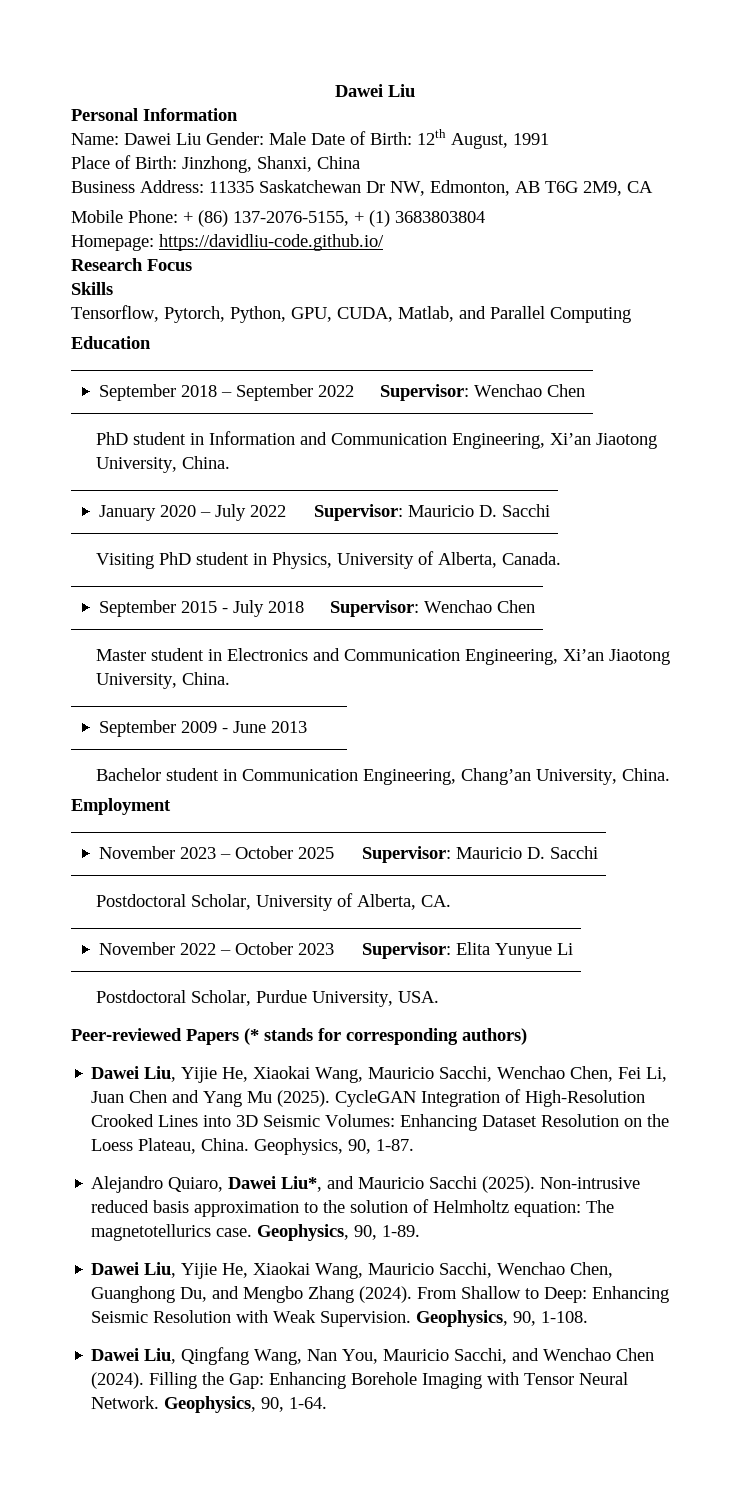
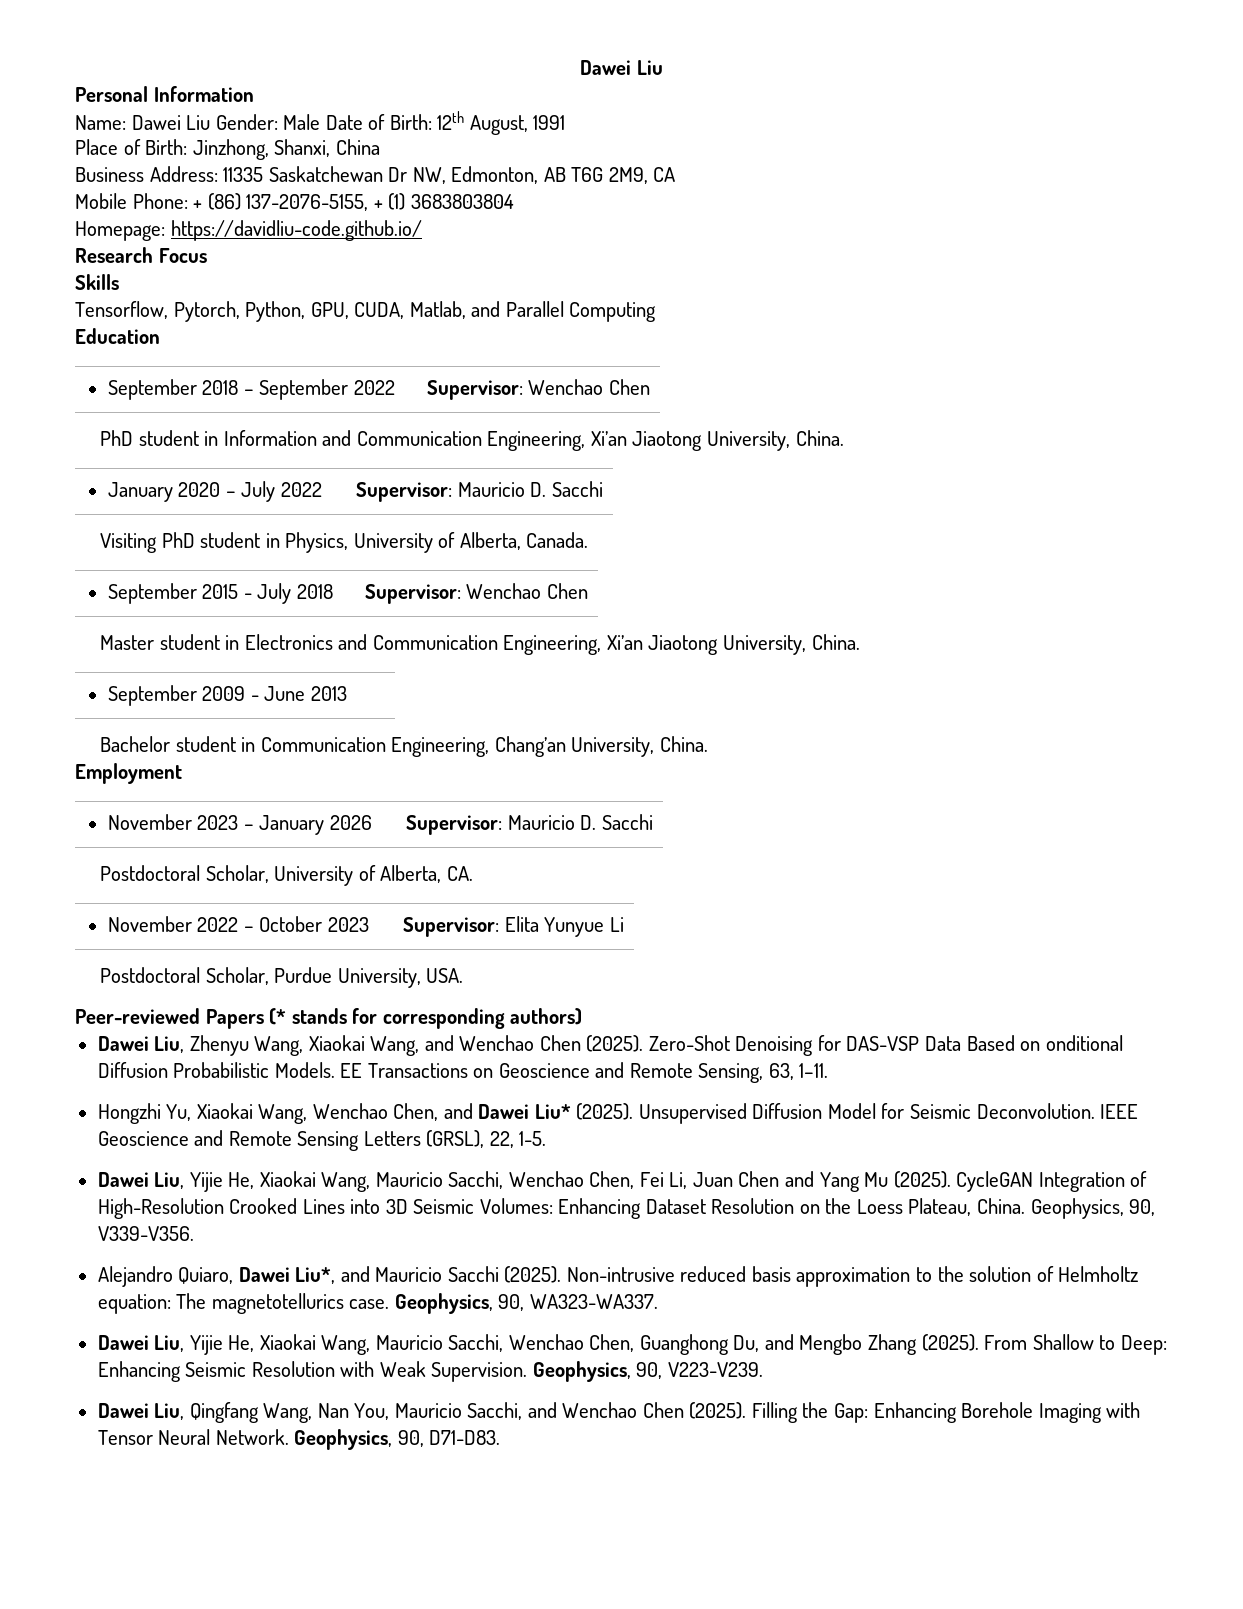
- November 2023 – October 2025 | Supervisor: Mauricio D. Sacchi
+ November 2023 – January 2026 | Supervisor: Mauricio D. Sacchi
+ Dawei Liu, Zhenyu Wang, Xiaokai Wang, and Wenchao Chen (2025). Zero-Shot Denoising for DAS-VSP Data Based on onditional Diffusion Probabilistic Models. EE Transactions on Geoscience and Remote Sensing, 63, 1–11.
+ Hongzhi Yu, Xiaokai Wang, Wenchao Chen, and Dawei Liu* (2025). Unsupervised Diffusion Model for Seismic Deconvolution. IEEE Geoscience and Remote Sensing Letters (GRSL), 22, 1-5.
- Geophysics, 90, 1-87.
+ Geophysics, 90, V339-V356.
- Geophysics, 90, 1-89.
+ Geophysics, 90, WA323-WA337.
- Dawei Liu, Yijie He, Xiaokai Wang, Mauricio Sacchi, Wenchao Chen, Guanghong Du, and Mengbo Zhang (2024).
+ Dawei Liu, Yijie He, Xiaokai Wang, Mauricio Sacchi, Wenchao Chen, Guanghong Du, and Mengbo Zhang (2025).
- Geophysics, 90, 1-108.
+ Geophysics, 90, V223-V239.
- Dawei Liu, Qingfang Wang, Nan You, Mauricio Sacchi, and Wenchao Chen (2024).
+ Dawei Liu, Qingfang Wang, Nan You, Mauricio Sacchi, and Wenchao Chen (2025).
- Geophysics, 90, 1-64.
+ Geophysics, 90, D71-D83.

